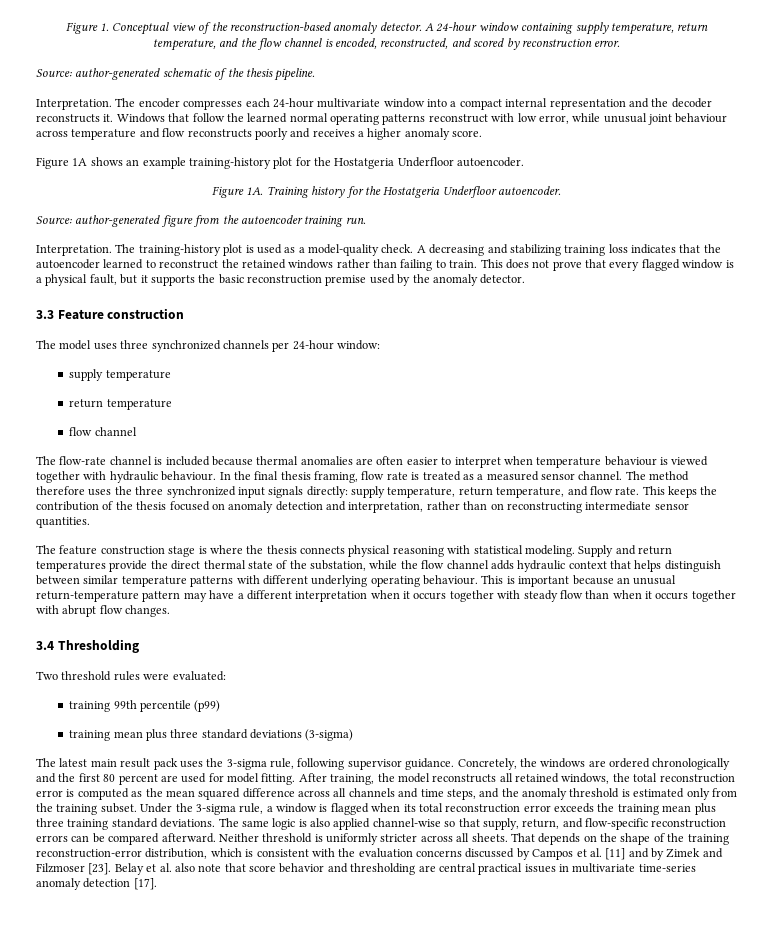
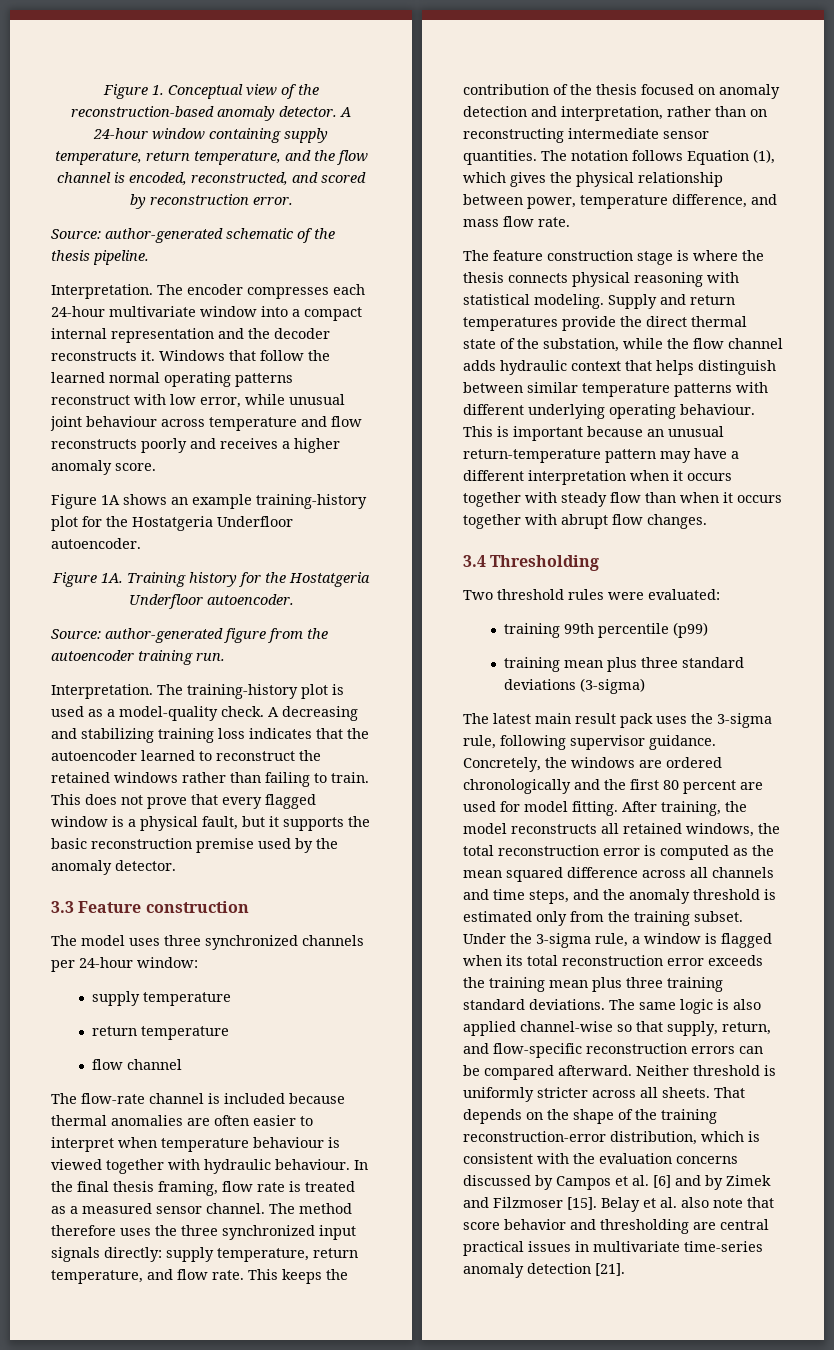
+ The notation follows Equation (1), which gives the physical relationship between power, temperature difference, and mass flow rate.
- That depends on the shape of the training reconstruction-error distribution, which is consistent with the evaluation concerns discussed by Campos et al. [11] and by Zimek and Filzmoser [23].
+ That depends on the shape of the training reconstruction-error distribution, which is consistent with the evaluation concerns discussed by Campos et al. [6] and by Zimek and Filzmoser [15].
- Belay et al. also note that score behavior and thresholding are central practical issues in multivariate time-series anomaly detection [17].
+ Belay et al. also note that score behavior and thresholding are central practical issues in multivariate time-series anomaly detection [21].

